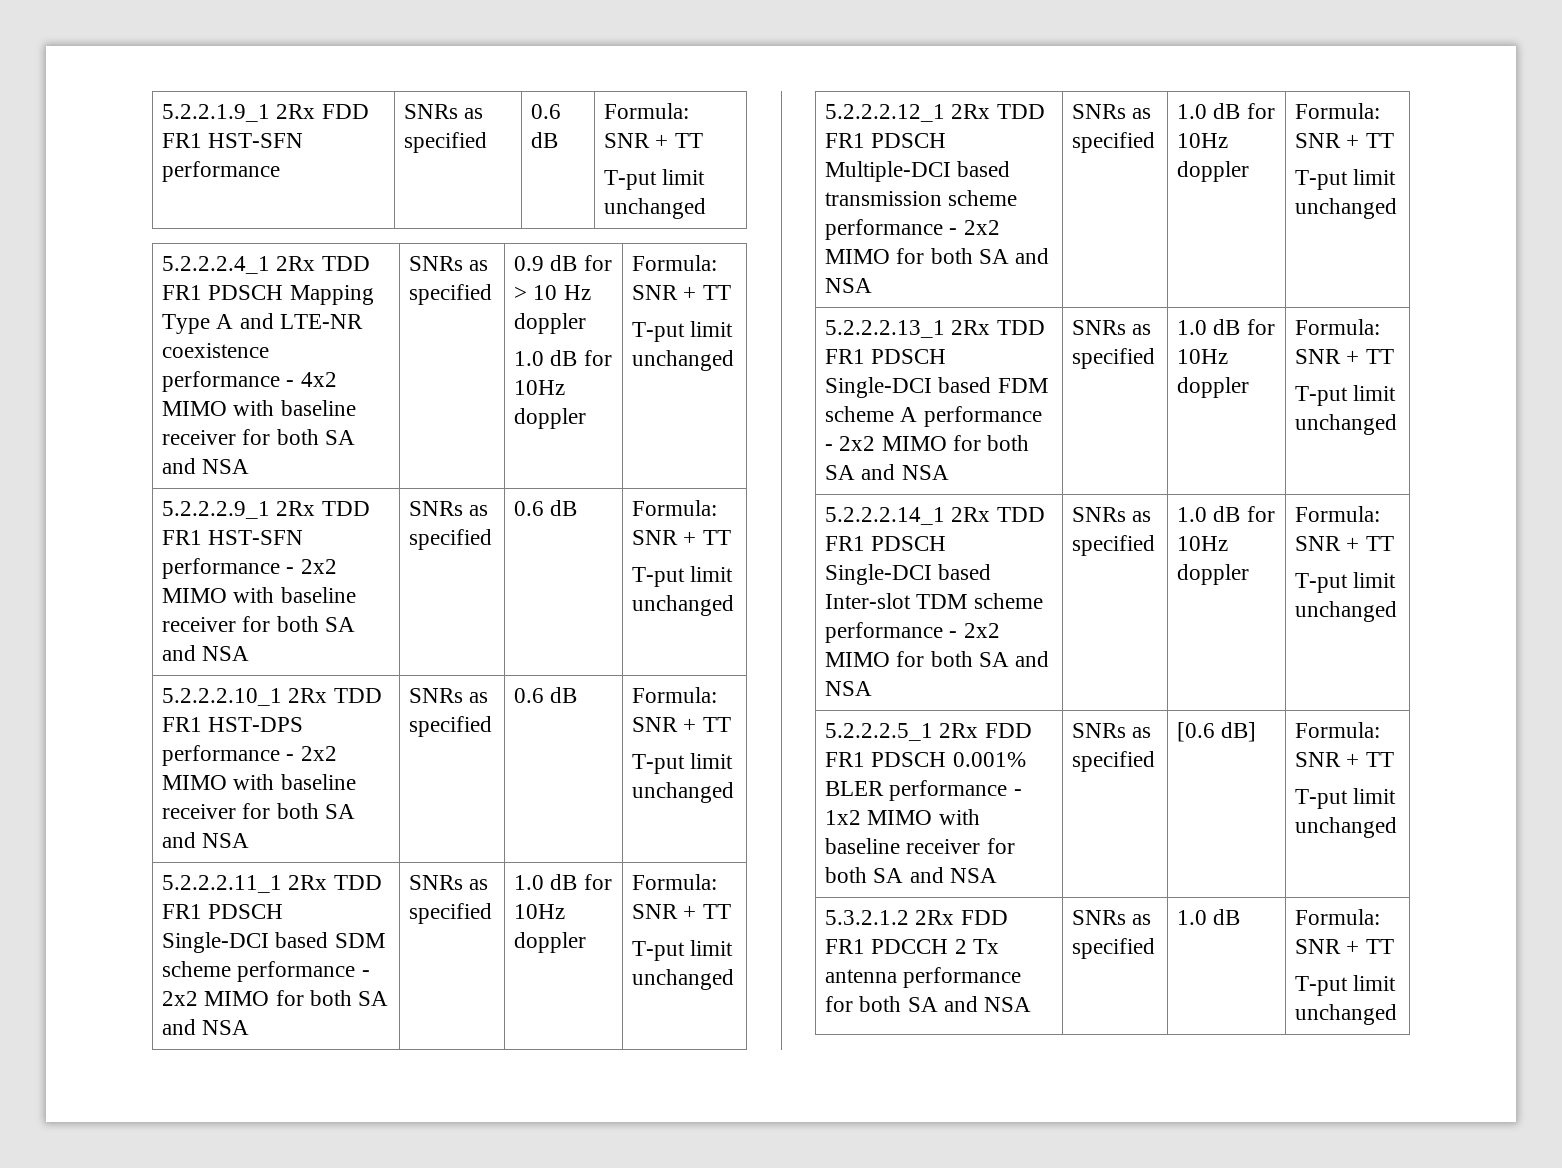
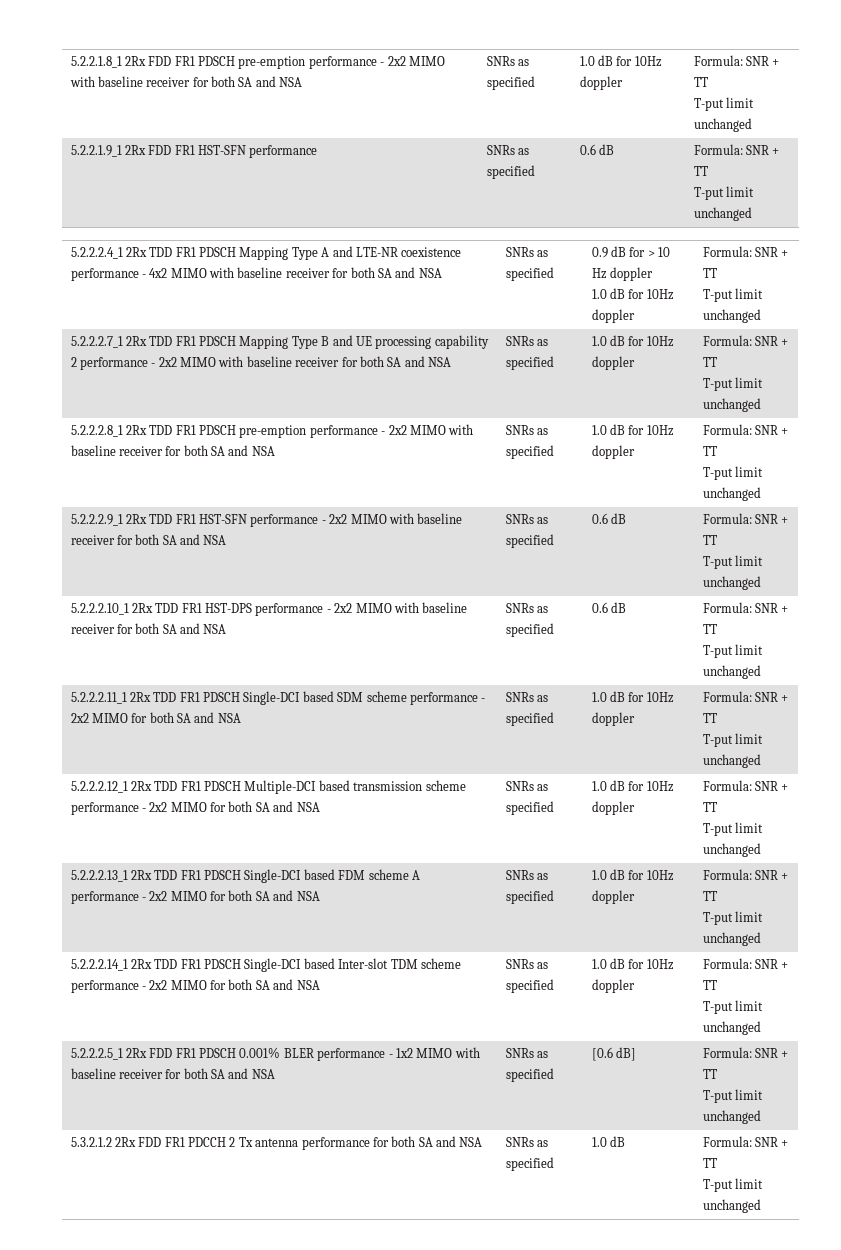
+ 5.2.2.1.8_1 2Rx FDD FR1 PDSCH pre-emption performance - 2x2 MIMO with baseline receiver for both SA and NSA | SNRs as specified | 1.0 dB for 10Hz doppler | Formula: SNR + TT
+ T-put limit unchanged
+ 5.2.2.2.7_1 2Rx TDD FR1 PDSCH Mapping Type B and UE processing capability 2 performance - 2x2 MIMO with baseline receiver for both SA and NSA | SNRs as specified | 1.0 dB for 10Hz doppler | Formula: SNR + TT
+ T-put limit unchanged
+ 5.2.2.2.8_1 2Rx TDD FR1 PDSCH pre-emption performance - 2x2 MIMO with baseline receiver for both SA and NSA | SNRs as specified | 1.0 dB for 10Hz doppler | Formula: SNR + TT
+ T-put limit unchanged

